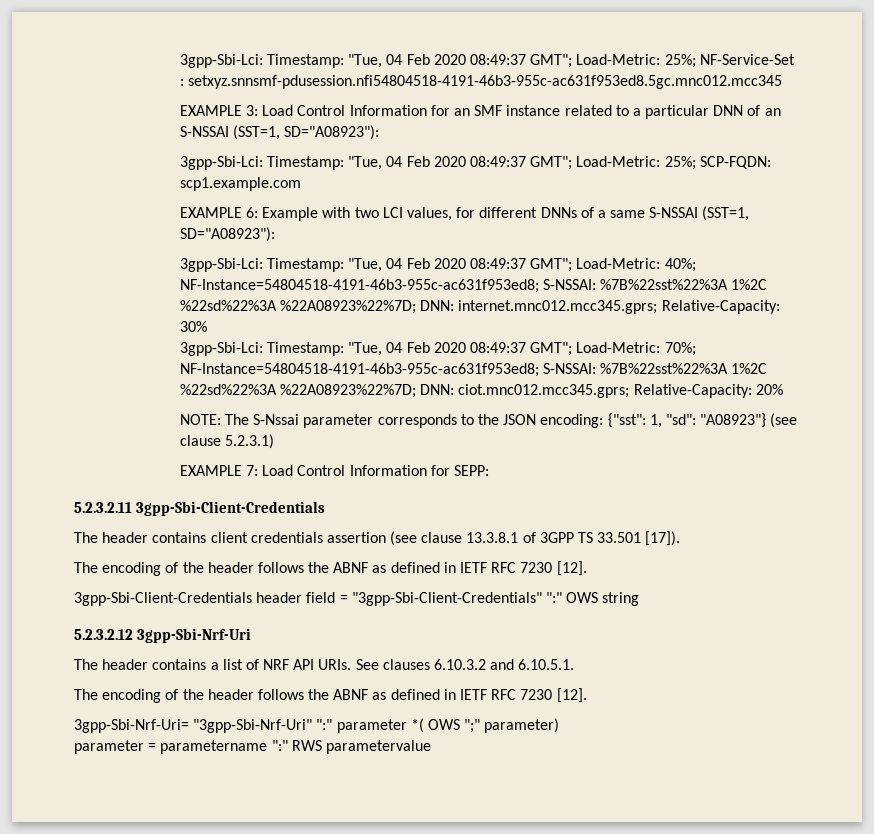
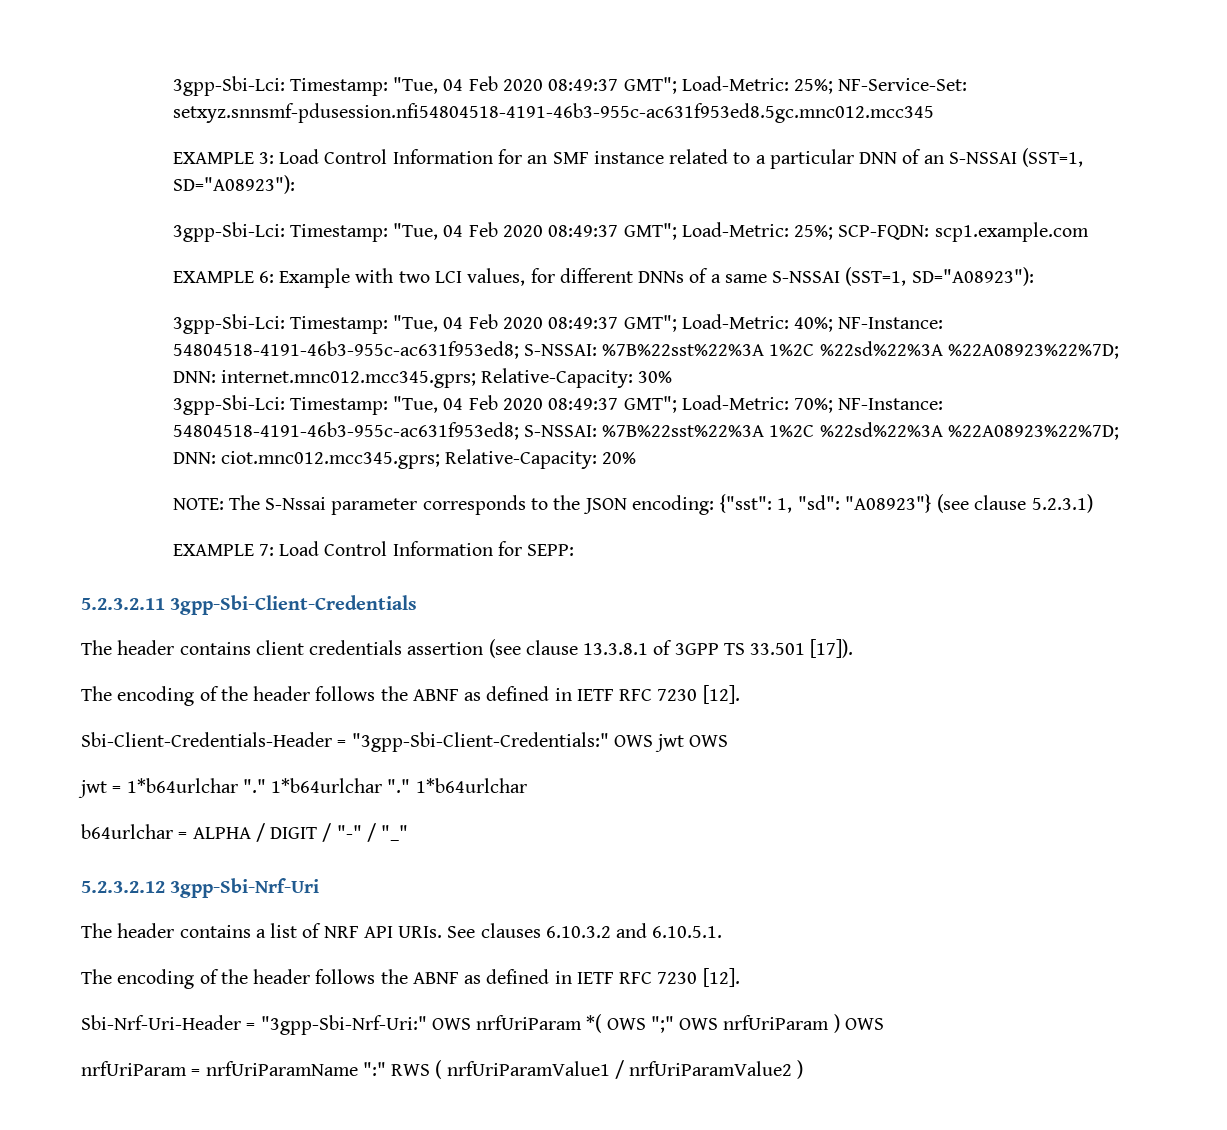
- 3gpp-Sbi-Lci: Timestamp: "Tue, 04 Feb 2020 08:49:37 GMT"; Load-Metric: 25%; NF-Service-Set : setxyz.snnsmf-pdusession.nfi54804518-4191-46b3-955c-ac631f953ed8.5gc.mnc012.mcc345
+ 3gpp-Sbi-Lci: Timestamp: "Tue, 04 Feb 2020 08:49:37 GMT"; Load-Metric: 25%; NF-Service-Set: setxyz.snnsmf-pdusession.nfi54804518-4191-46b3-955c-ac631f953ed8.5gc.mnc012.mcc345
- 3gpp-Sbi-Lci: Timestamp: "Tue, 04 Feb 2020 08:49:37 GMT"; Load-Metric: 40%; NF-Instance=54804518-4191-46b3-955c-ac631f953ed8; S-NSSAI: %7B%22sst%22%3A 1%2C %22sd%22%3A %22A08923%22%7D; DNN: internet.mnc012.mcc345.gprs; Relative-Capacity: 30%
+ 3gpp-Sbi-Lci: Timestamp: "Tue, 04 Feb 2020 08:49:37 GMT"; Load-Metric: 40%; NF-Instance: 54804518-4191-46b3-955c-ac631f953ed8; S-NSSAI: %7B%22sst%22%3A 1%2C %22sd%22%3A %22A08923%22%7D; DNN: internet.mnc012.mcc345.gprs; Relative-Capacity: 30%
- 3gpp-Sbi-Lci: Timestamp: "Tue, 04 Feb 2020 08:49:37 GMT"; Load-Metric: 70%; NF-Instance=54804518-4191-46b3-955c-ac631f953ed8; S-NSSAI: %7B%22sst%22%3A 1%2C %22sd%22%3A %22A08923%22%7D; DNN: ciot.mnc012.mcc345.gprs; Relative-Capacity: 20%
+ 3gpp-Sbi-Lci: Timestamp: "Tue, 04 Feb 2020 08:49:37 GMT"; Load-Metric: 70%; NF-Instance: 54804518-4191-46b3-955c-ac631f953ed8; S-NSSAI: %7B%22sst%22%3A 1%2C %22sd%22%3A %22A08923%22%7D; DNN: ciot.mnc012.mcc345.gprs; Relative-Capacity: 20%
- 3gpp-Sbi-Client-Credentials header field = "3gpp-Sbi-Client-Credentials" ":" OWS string
+ Sbi-Client-Credentials-Header = "3gpp-Sbi-Client-Credentials:" OWS jwt OWS
+ jwt = 1*b64urlchar "." 1*b64urlchar "." 1*b64urlchar
+ b64urlchar = ALPHA / DIGIT / "-" / "_"
- 3gpp-Sbi-Nrf-Uri= "3gpp-Sbi-Nrf-Uri" ":" parameter *( OWS ";" parameter)
- parameter = parametername ":" RWS parametervalue
+ Sbi-Nrf-Uri-Header = "3gpp-Sbi-Nrf-Uri:" OWS nrfUriParam *( OWS ";" OWS nrfUriParam ) OWS
+ nrfUriParam = nrfUriParamName ":" RWS ( nrfUriParamValue1 / nrfUriParamValue2 )

